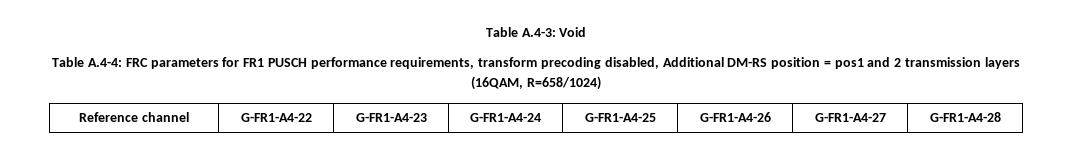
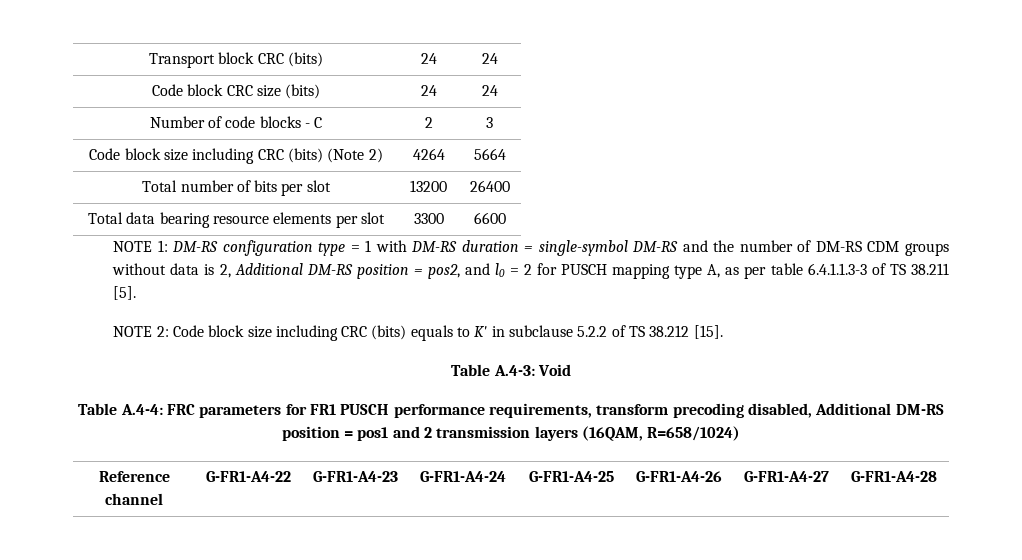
+ Transport block CRC (bits) | 24 | 24
+ Code block CRC size (bits) | 24 | 24
+ Number of code blocks - C | 2 | 3
+ Code block size including CRC (bits) (Note 2) | 4264 | 5664
+ Total number of bits per slot | 13200 | 26400
+ Total data bearing resource elements per slot | 3300 | 6600
+ NOTE 1: DM-RS configuration type = 1 with DM-RS duration = single-symbol DM-RS and the number of DM-RS CDM groups without data is 2, Additional DM-RS position = pos2, and l0 = 2 for PUSCH mapping type A, as per table 6.4.1.1.3-3 of TS 38.211 [5].
+ NOTE 2: Code block size including CRC (bits) equals to K' in subclause 5.2.2 of TS 38.212 [15].

